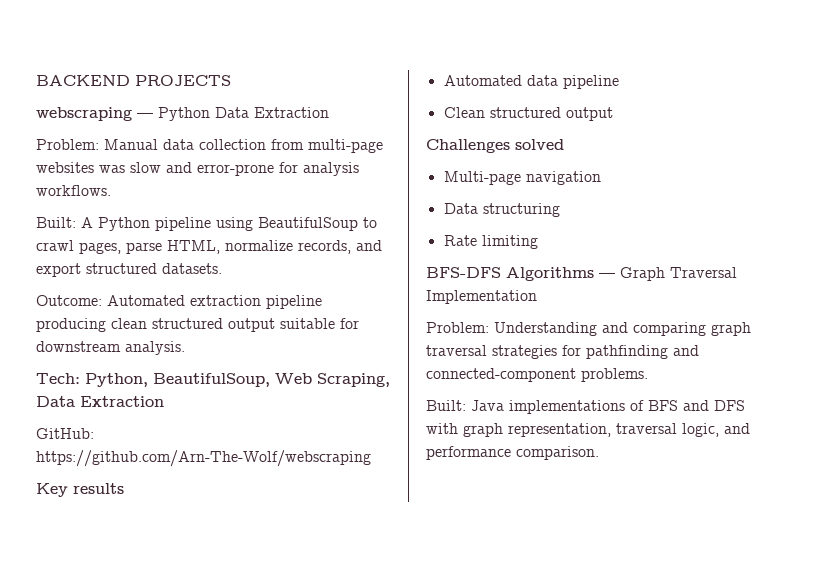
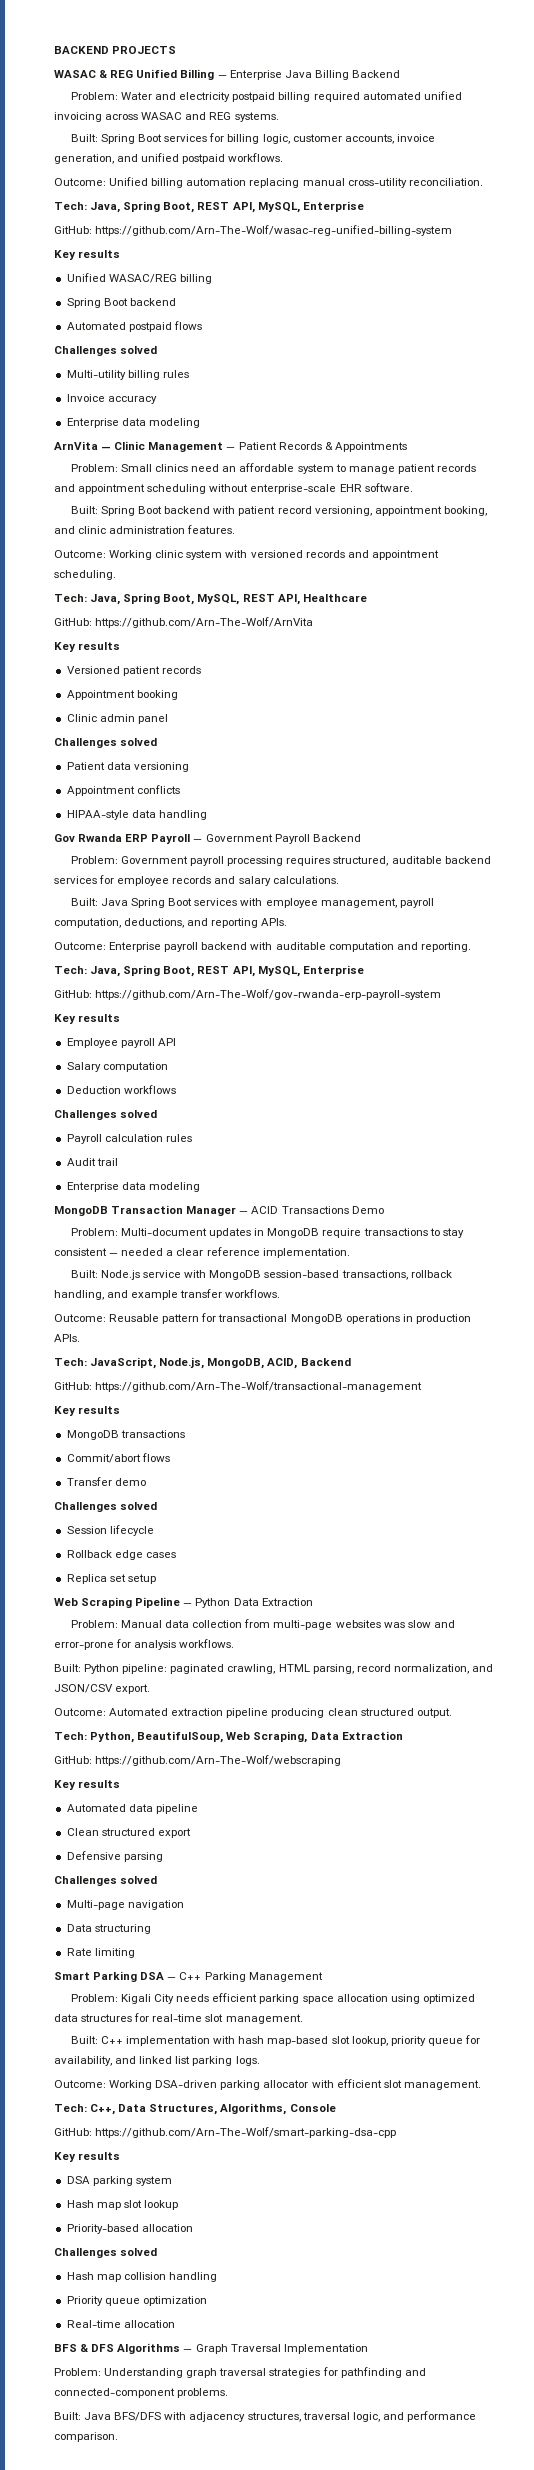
- webscraping — Python Data Extraction
+ WASAC & REG Unified Billing — Enterprise Java Billing Backend
+ Problem: Water and electricity postpaid billing required automated unified invoicing across WASAC and REG systems.
+ Built: Spring Boot services for billing logic, customer accounts, invoice generation, and unified postpaid workflows.
+ Outcome: Unified billing automation replacing manual cross-utility reconciliation.
+ Tech: Java, Spring Boot, REST API, MySQL, Enterprise
+ GitHub: https://github.com/Arn-The-Wolf/wasac-reg-unified-billing-system
+ Key results
+ Unified WASAC/REG billing
+ Spring Boot backend
+ Automated postpaid flows
+ Challenges solved
+ Multi-utility billing rules
+ Invoice accuracy
+ Enterprise data modeling
+ ArnVita — Clinic Management — Patient Records & Appointments
+ Problem: Small clinics need an affordable system to manage patient records and appointment scheduling without enterprise-scale EHR software.
+ Built: Spring Boot backend with patient record versioning, appointment booking, and clinic administration features.
+ Outcome: Working clinic system with versioned records and appointment scheduling.
+ Tech: Java, Spring Boot, MySQL, REST API, Healthcare
+ GitHub: https://github.com/Arn-The-Wolf/ArnVita
+ Key results
+ Versioned patient records
+ Appointment booking
+ Clinic admin panel
+ Challenges solved
+ Patient data versioning
+ Appointment conflicts
+ HIPAA-style data handling
+ Gov Rwanda ERP Payroll — Government Payroll Backend
+ Problem: Government payroll processing requires structured, auditable backend services for employee records and salary calculations.
+ Built: Java Spring Boot services with employee management, payroll computation, deductions, and reporting APIs.
+ Outcome: Enterprise payroll backend with auditable computation and reporting.
+ Tech: Java, Spring Boot, REST API, MySQL, Enterprise
+ GitHub: https://github.com/Arn-The-Wolf/gov-rwanda-erp-payroll-system
+ Key results
+ Employee payroll API
+ Salary computation
+ Deduction workflows
+ Challenges solved
+ Payroll calculation rules
+ Audit trail
+ Enterprise data modeling
+ MongoDB Transaction Manager — ACID Transactions Demo
+ Problem: Multi-document updates in MongoDB require transactions to stay consistent — needed a clear reference implementation.
+ Built: Node.js service with MongoDB session-based transactions, rollback handling, and example transfer workflows.
+ Outcome: Reusable pattern for transactional MongoDB operations in production APIs.
+ Tech: JavaScript, Node.js, MongoDB, ACID, Backend
+ GitHub: https://github.com/Arn-The-Wolf/transactional-management
+ Key results
+ MongoDB transactions
+ Commit/abort flows
+ Transfer demo
+ Challenges solved
+ Session lifecycle
+ Rollback edge cases
+ Replica set setup
+ Web Scraping Pipeline — Python Data Extraction
- Built: A Python pipeline using BeautifulSoup to crawl pages, parse HTML, normalize records, and export structured datasets.
+ Built: Python pipeline: paginated crawling, HTML parsing, record normalization, and JSON/CSV export.
- Outcome: Automated extraction pipeline producing clean structured output suitable for downstream analysis.
+ Outcome: Automated extraction pipeline producing clean structured output.
- Clean structured output
+ Clean structured export
+ Defensive parsing
- BFS-DFS Algorithms — Graph Traversal Implementation
+ Smart Parking DSA — C++ Parking Management
+ Problem: Kigali City needs efficient parking space allocation using optimized data structures for real-time slot management.
+ Built: C++ implementation with hash map-based slot lookup, priority queue for availability, and linked list parking logs.
+ Outcome: Working DSA-driven parking allocator with efficient slot management.
+ Tech: C++, Data Structures, Algorithms, Console
+ GitHub: https://github.com/Arn-The-Wolf/smart-parking-dsa-cpp
+ Key results
+ DSA parking system
+ Hash map slot lookup
+ Priority-based allocation
+ Challenges solved
+ Hash map collision handling
+ Priority queue optimization
+ Real-time allocation
+ BFS & DFS Algorithms — Graph Traversal Implementation
- Problem: Understanding and comparing graph traversal strategies for pathfinding and connected-component problems.
+ Problem: Understanding graph traversal strategies for pathfinding and connected-component problems.
- Built: Java implementations of BFS and DFS with graph representation, traversal logic, and performance comparison.
+ Built: Java BFS/DFS with adjacency structures, traversal logic, and performance comparison.

